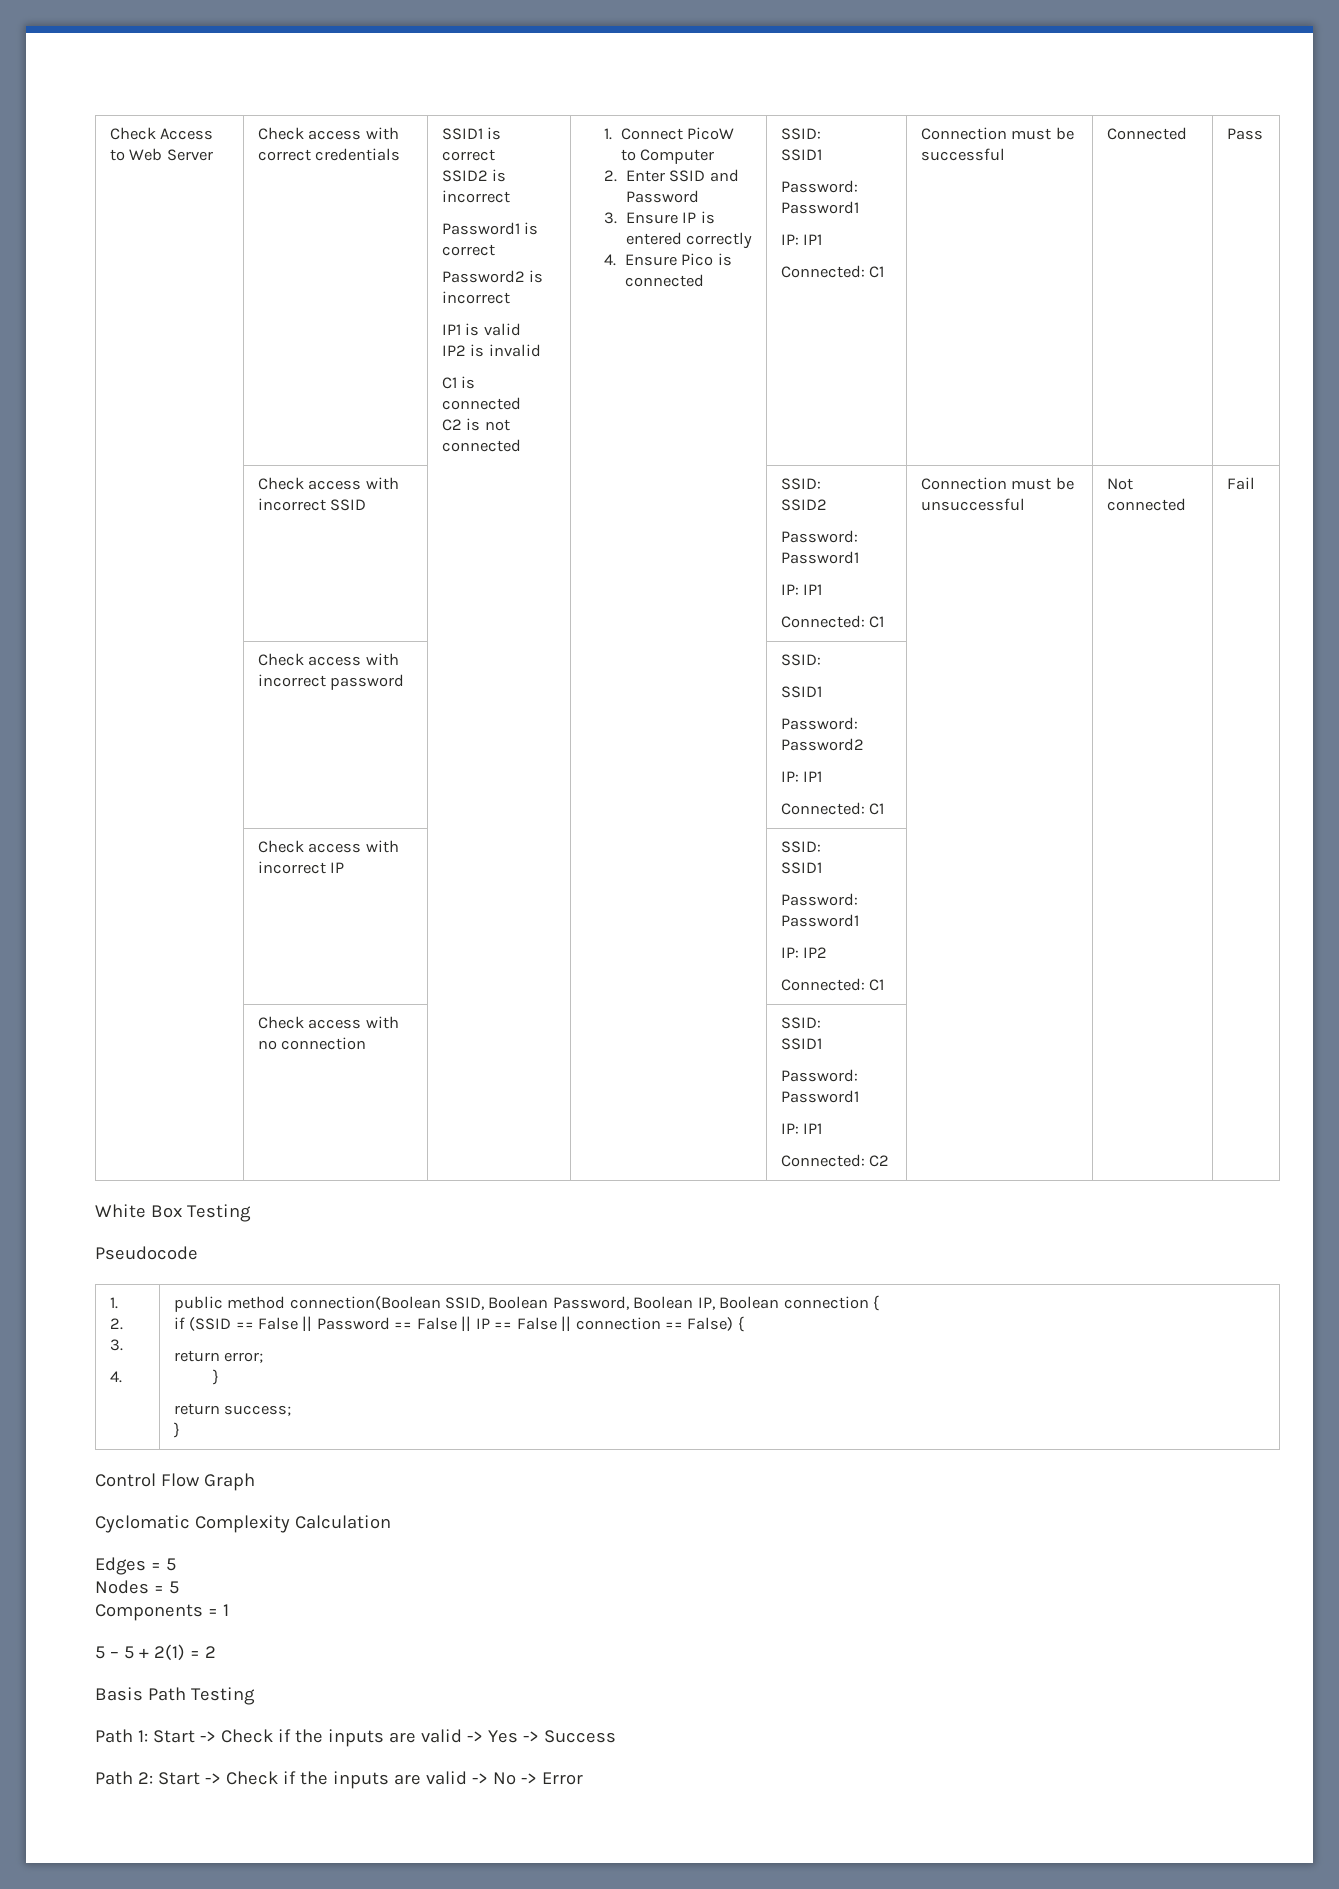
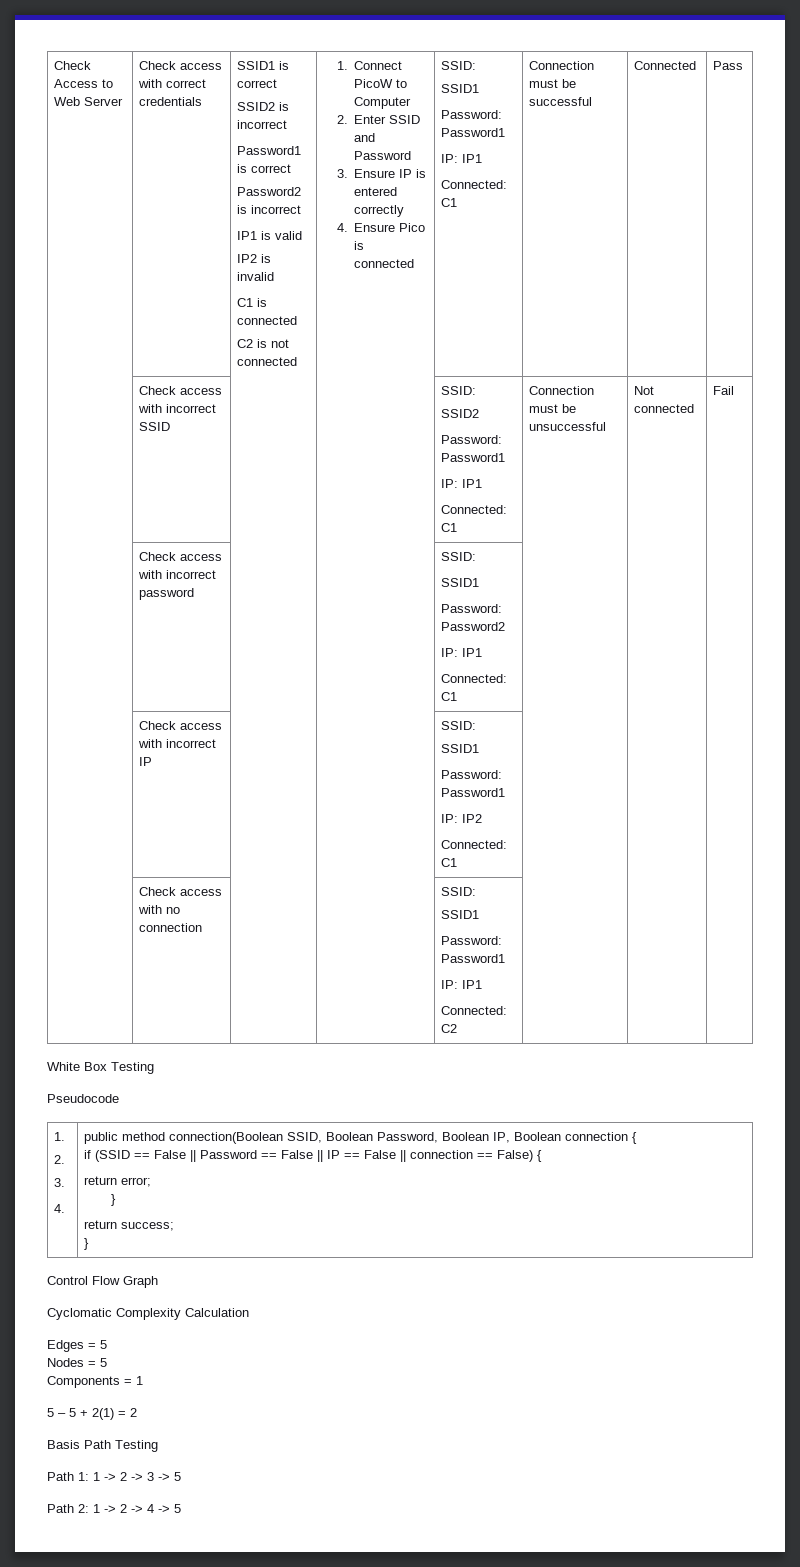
- Path 1: Start -> Check if the inputs are valid -> Yes -> Success
- Path 2: Start -> Check if the inputs are valid -> No -> Error
+ Path 1: 1 -> 2 -> 3 -> 5
+ Path 2: 1 -> 2 -> 4 -> 5

